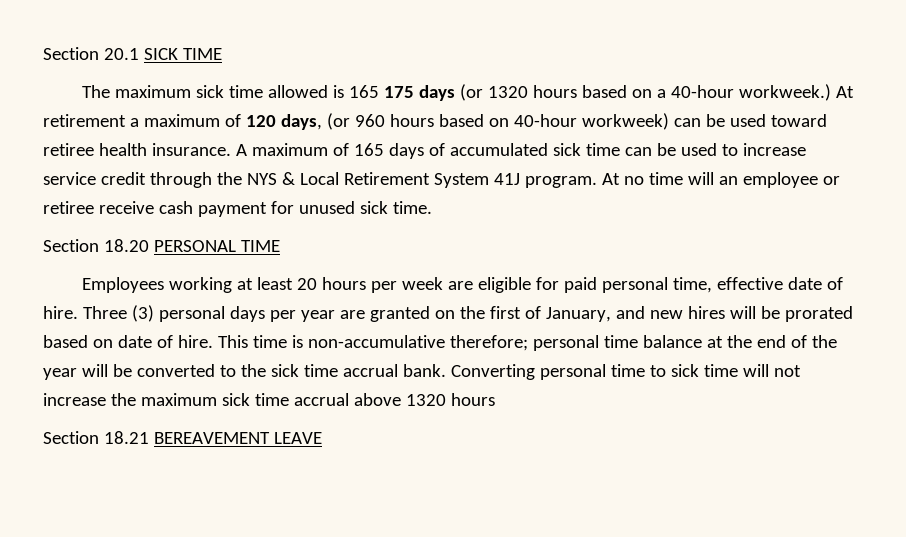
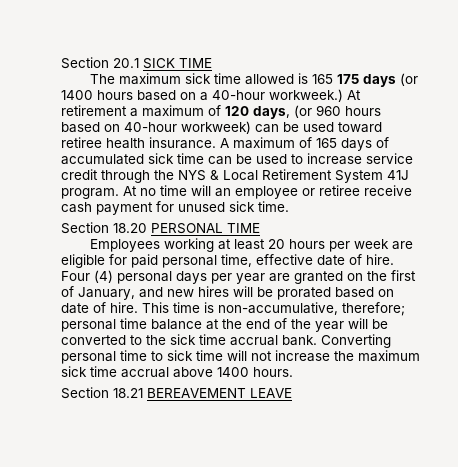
- The maximum sick time allowed is 165 175 days (or 1320 hours based on a 40-hour workweek.)
+ The maximum sick time allowed is 165 175 days (or 1400 hours based on a 40-hour workweek.)
- Three (3) personal days per year are granted on the first of January, and new hires will be prorated based on date of hire.
+ Four (4) personal days per year are granted on the first of January, and new hires will be prorated based on date of hire.
- This time is non-accumulative therefore; personal time balance at the end of the year will be converted to the sick time accrual bank.
+ This time is non-accumulative, therefore; personal time balance at the end of the year will be converted to the sick time accrual bank.
- Converting personal time to sick time will not increase the maximum sick time accrual above 1320 hours
+ Converting personal time to sick time will not increase the maximum sick time accrual above 1400 hours.

